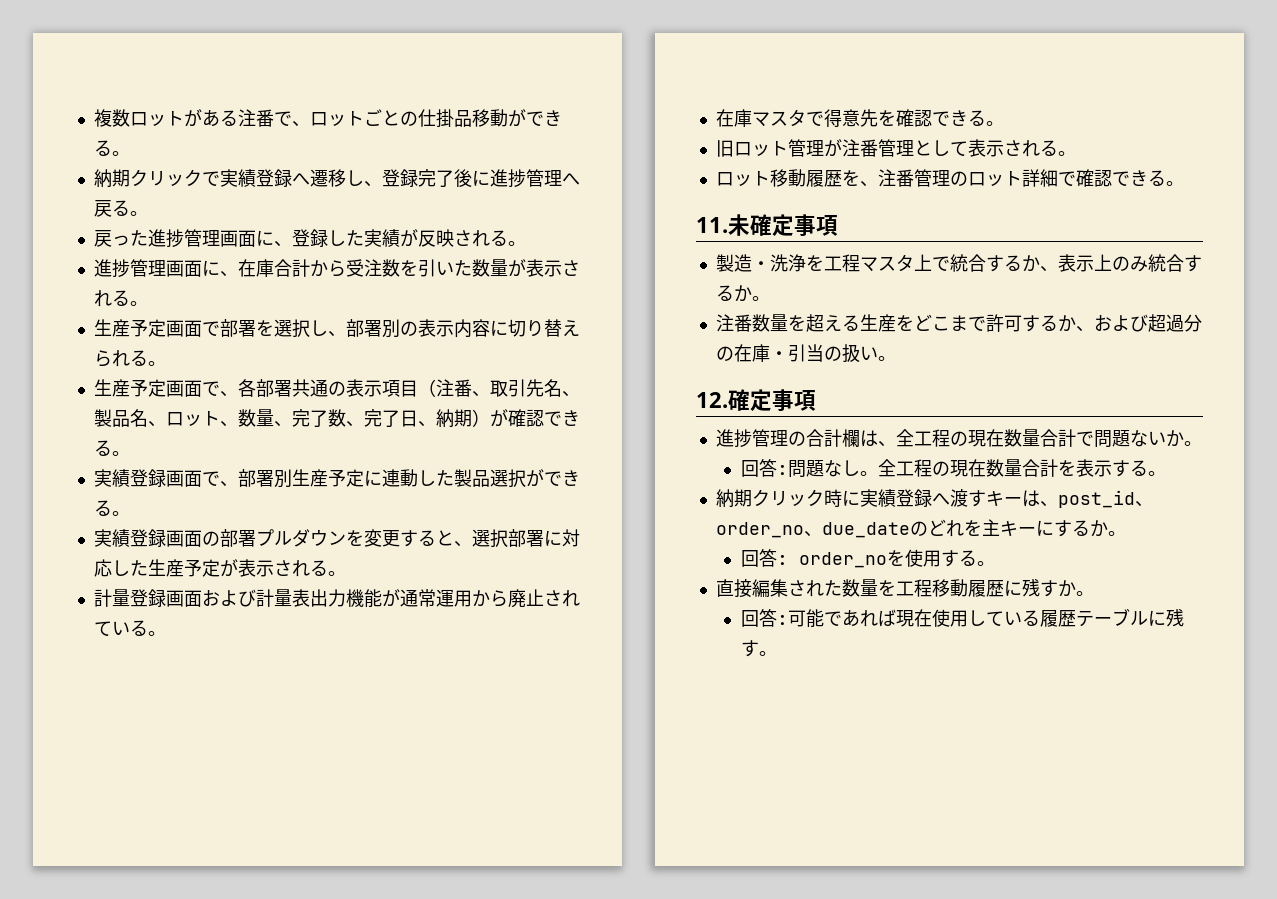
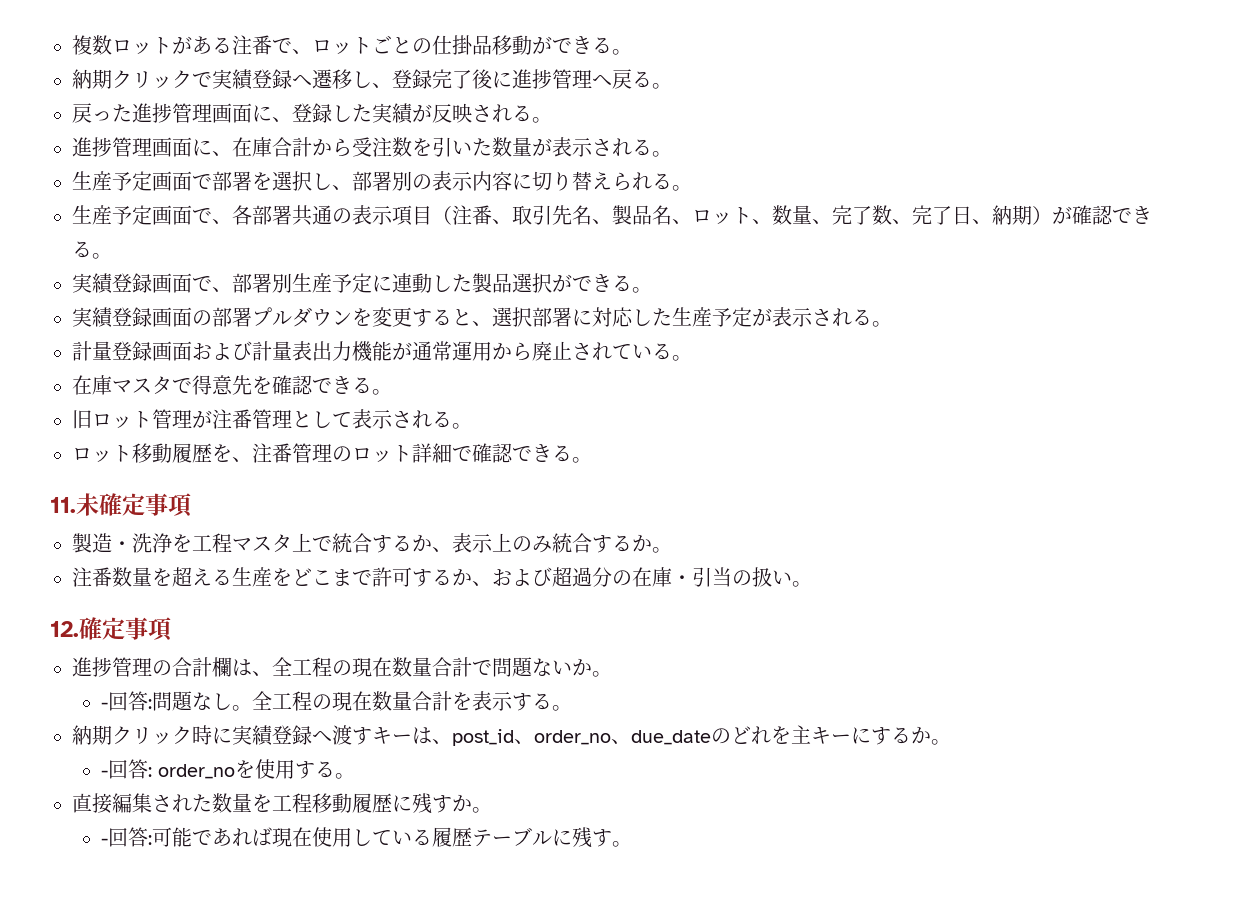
- 回答:問題なし。
+ -回答:問題なし。
- 回答: order_noを使用する。
+ -回答: order_noを使用する。
- 回答:可能であれば現在使用している履歴テーブルに残す。
+ -回答:可能であれば現在使用している履歴テーブルに残す。

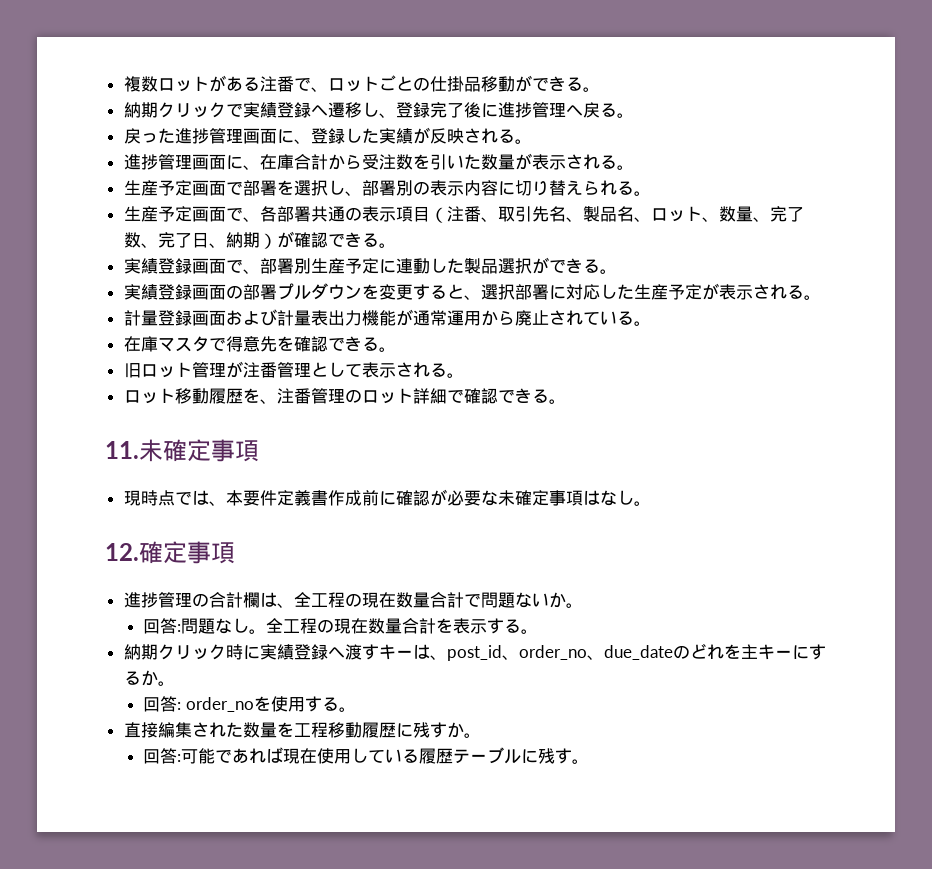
- 製造・洗浄を工程マスタ上で統合するか、表示上のみ統合するか。
- 注番数量を超える生産をどこまで許可するか、および超過分の在庫・引当の扱い。
+ 現時点では、本要件定義書作成前に確認が必要な未確定事項はなし。
- -回答:問題なし。
+ 回答:問題なし。
- -回答: order_noを使用する。
+ 回答: order_noを使用する。
- -回答:可能であれば現在使用している履歴テーブルに残す。
+ 回答:可能であれば現在使用している履歴テーブルに残す。

